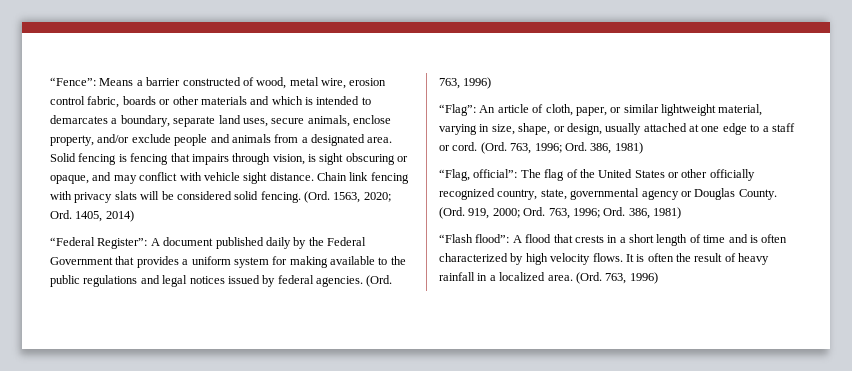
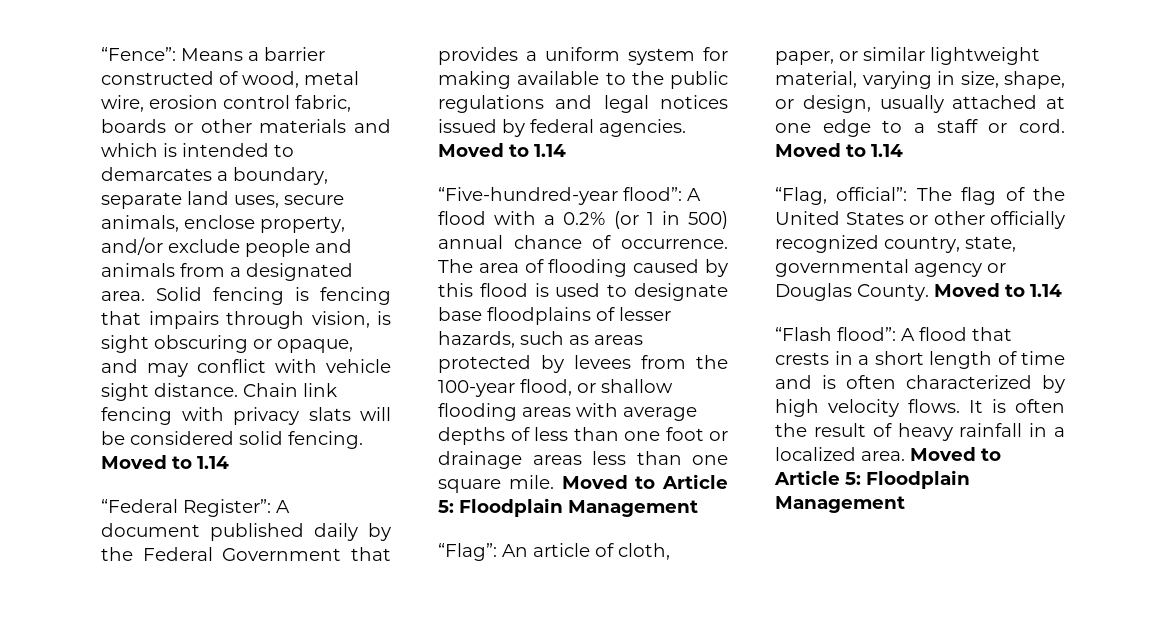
- Chain link fencing with privacy slats will be considered solid fencing. (Ord. 1563, 2020; Ord. 1405, 2014)
+ Chain link fencing with privacy slats will be considered solid fencing. Moved to 1.14
- “Federal Register”: A document published daily by the Federal Government that provides a uniform system for making available to the public regulations and legal notices issued by federal agencies. (Ord. 763, 1996)
+ “Federal Register”: A document published daily by the Federal Government that provides a uniform system for making available to the public regulations and legal notices issued by federal agencies. Moved to 1.14
+ “Five-hundred-year flood”: A flood with a 0.2% (or 1 in 500) annual chance of occurrence. The area of flooding caused by this flood is used to designate base floodplains of lesser hazards, such as areas protected by levees from the 100-year flood, or shallow flooding areas with average depths of less than one foot or drainage areas less than one square mile. Moved to Article 5: Floodplain Management
- “Flag”: An article of cloth, paper, or similar lightweight material, varying in size, shape, or design, usually attached at one edge to a staff or cord. (Ord. 763, 1996; Ord. 386, 1981)
+ “Flag”: An article of cloth, paper, or similar lightweight material, varying in size, shape, or design, usually attached at one edge to a staff or cord. Moved to 1.14
- “Flag, official”: The flag of the United States or other officially recognized country, state, governmental agency or Douglas County. (Ord. 919, 2000; Ord. 763, 1996; Ord. 386, 1981)
+ “Flag, official”: The flag of the United States or other officially recognized country, state, governmental agency or Douglas County. Moved to 1.14
- It is often the result of heavy rainfall in a localized area. (Ord. 763, 1996)
+ It is often the result of heavy rainfall in a localized area. Moved to Article 5: Floodplain Management

